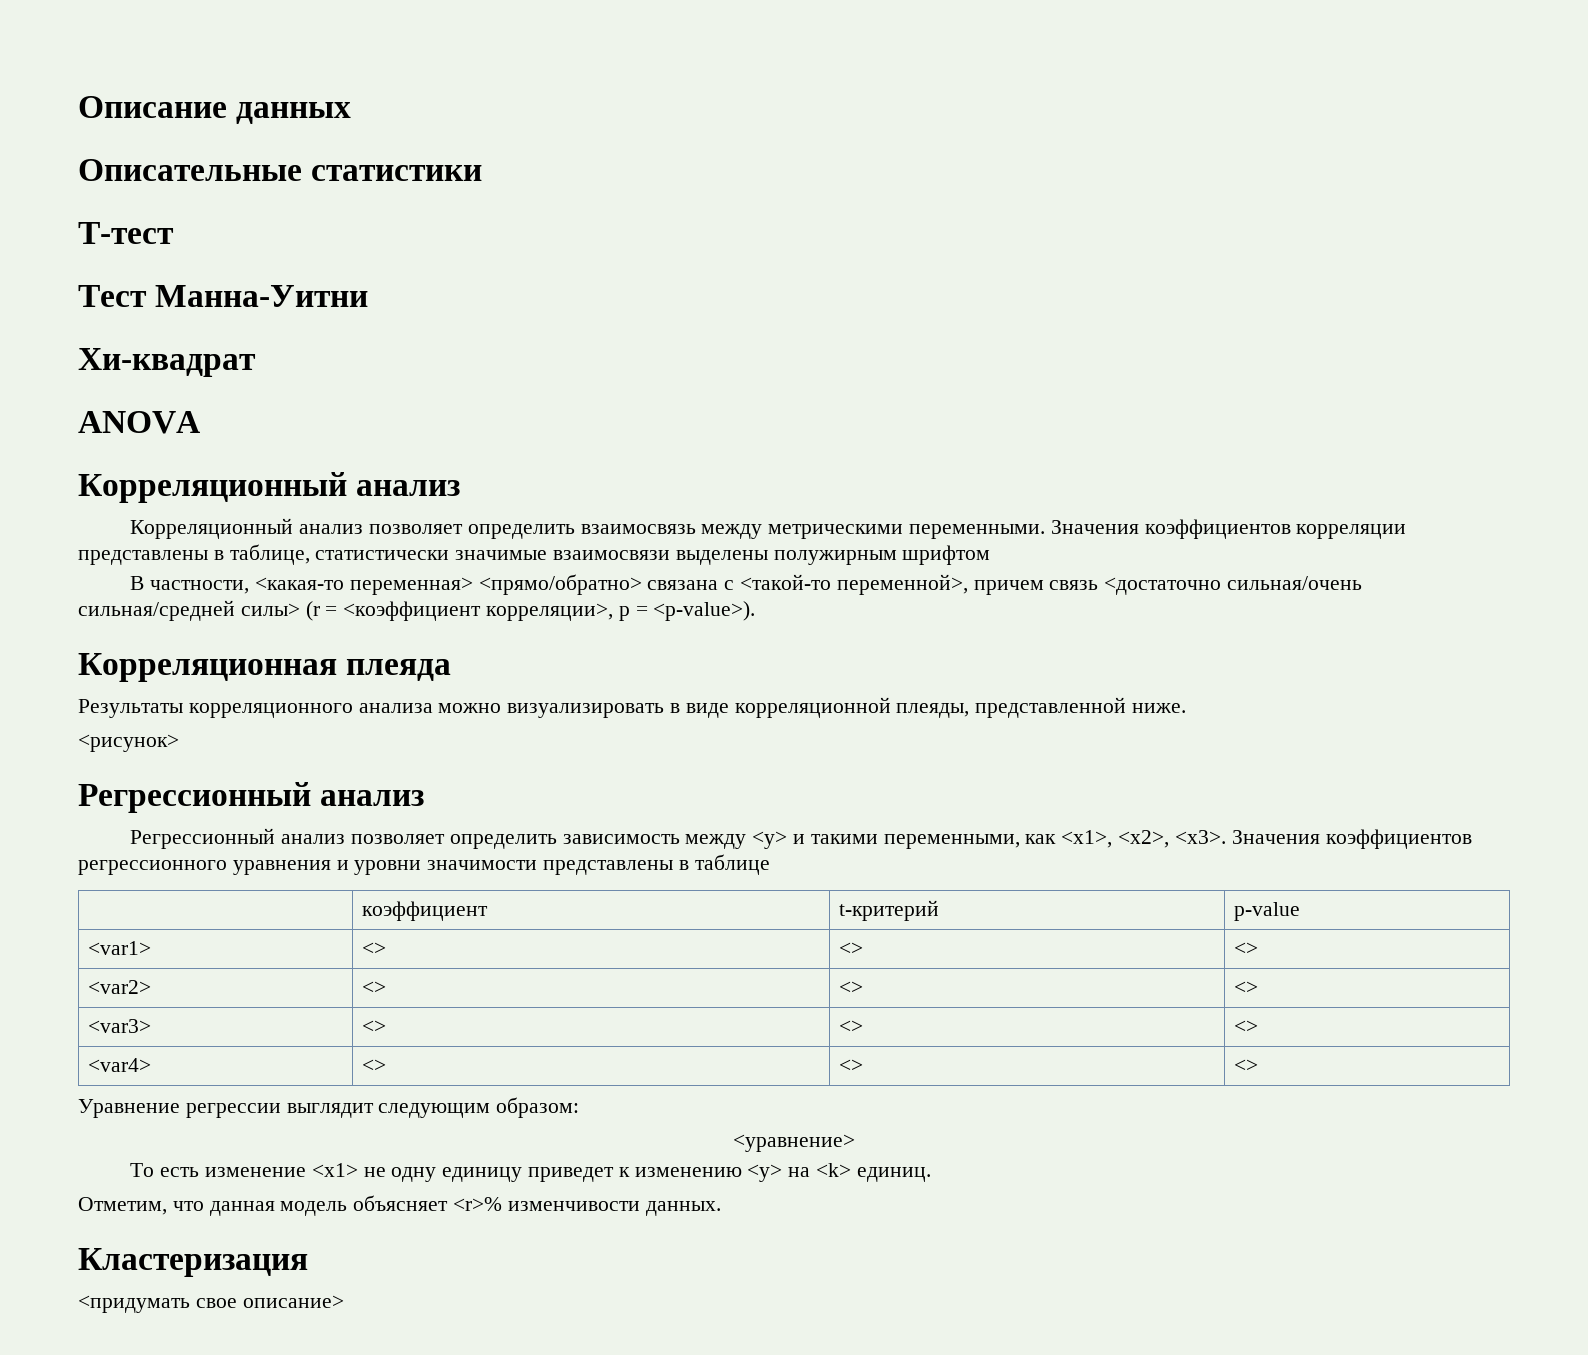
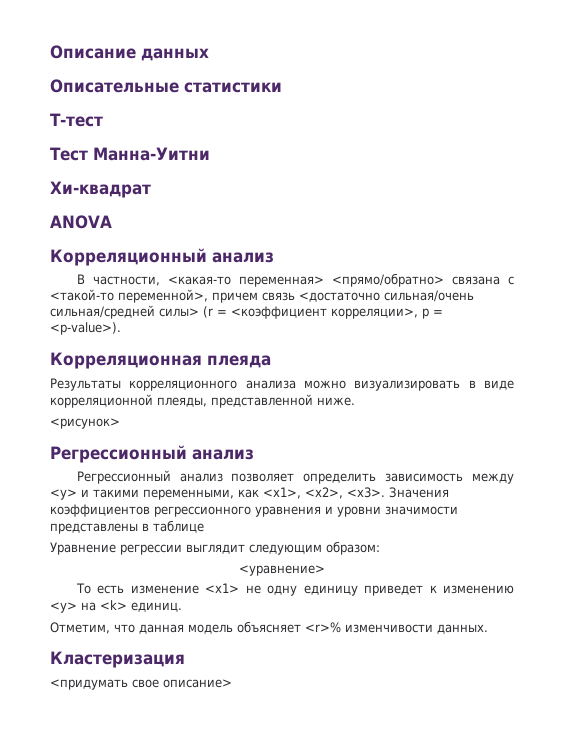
- Корреляционный анализ позволяет определить взаимосвязь между метрическими переменными. Значения коэффициентов корреляции представлены в таблице, статистически значимые взаимосвязи выделены полужирным шрифтом
- | коэффициент | t-критерий | p-value
- <var1> | <> | <> | <>
- <var2> | <> | <> | <>
- <var3> | <> | <> | <>
- <var4> | <> | <> | <>

